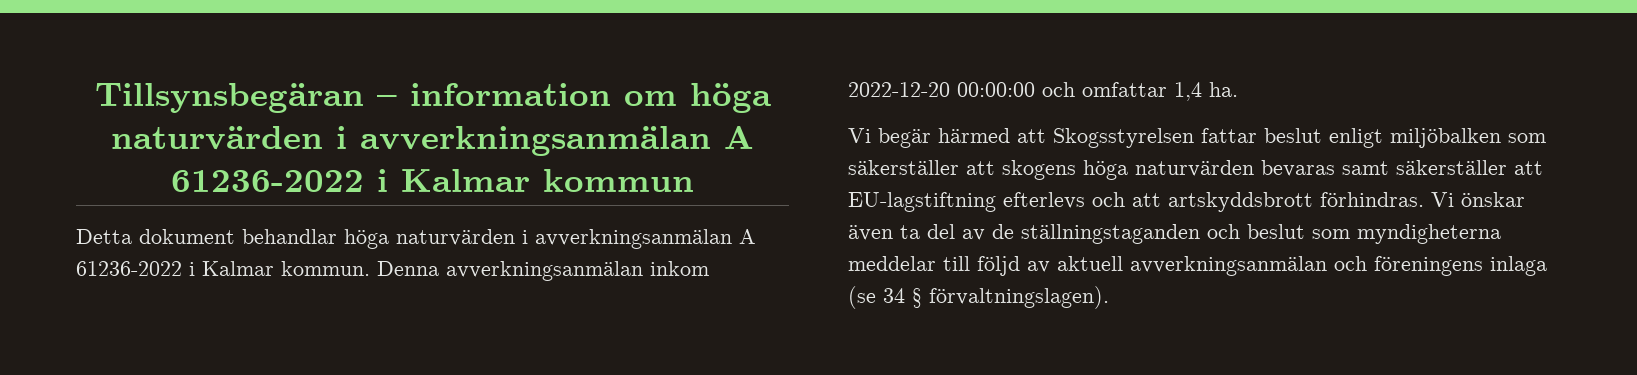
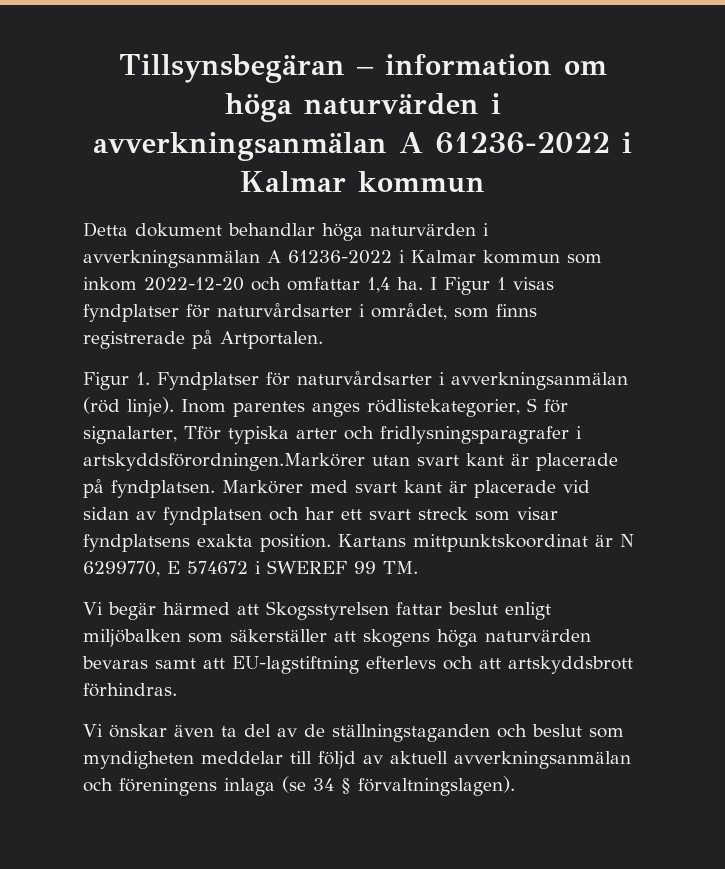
- Detta dokument behandlar höga naturvärden i avverkningsanmälan A 61236-2022 i Kalmar kommun. Denna avverkningsanmälan inkom 2022-12-20 00:00:00 och omfattar 1,4 ha.
+ Detta dokument behandlar höga naturvärden i avverkningsanmälan A 61236-2022 i Kalmar kommun som inkom 2022-12-20 och omfattar 1,4 ha. I Figur 1 visas fyndplatser för naturvårdsarter i området, som finns registrerade på Artportalen.
+ Figur 1. Fyndplatser för naturvårdsarter i avverkningsanmälan (röd linje). Inom parentes anges rödlistekategorier, S för signalarter, Tför typiska arter och fridlysningsparagrafer i artskyddsförordningen.Markörer utan svart kant är placerade på fyndplatsen. Markörer med svart kant är placerade vid sidan av fyndplatsen och har ett svart streck som visar fyndplatsens exakta position. Kartans mittpunktskoordinat är N 6299770, E 574672 i SWEREF 99 TM.
- Vi begär härmed att Skogsstyrelsen fattar beslut enligt miljöbalken som säkerställer att skogens höga naturvärden bevaras samt säkerställer att EU-lagstiftning efterlevs och att artskyddsbrott förhindras. Vi önskar även ta del av de ställningstaganden och beslut som myndigheterna meddelar till följd av aktuell avverkningsanmälan och föreningens inlaga (se 34 § förvaltningslagen).
+ Vi begär härmed att Skogsstyrelsen fattar beslut enligt miljöbalken som säkerställer att skogens höga naturvärden bevaras samt att EU-lagstiftning efterlevs och att artskyddsbrott förhindras.
+ Vi önskar även ta del av de ställningstaganden och beslut som myndigheten meddelar till följd av aktuell avverkningsanmälan och föreningens inlaga (se 34 § förvaltningslagen).

